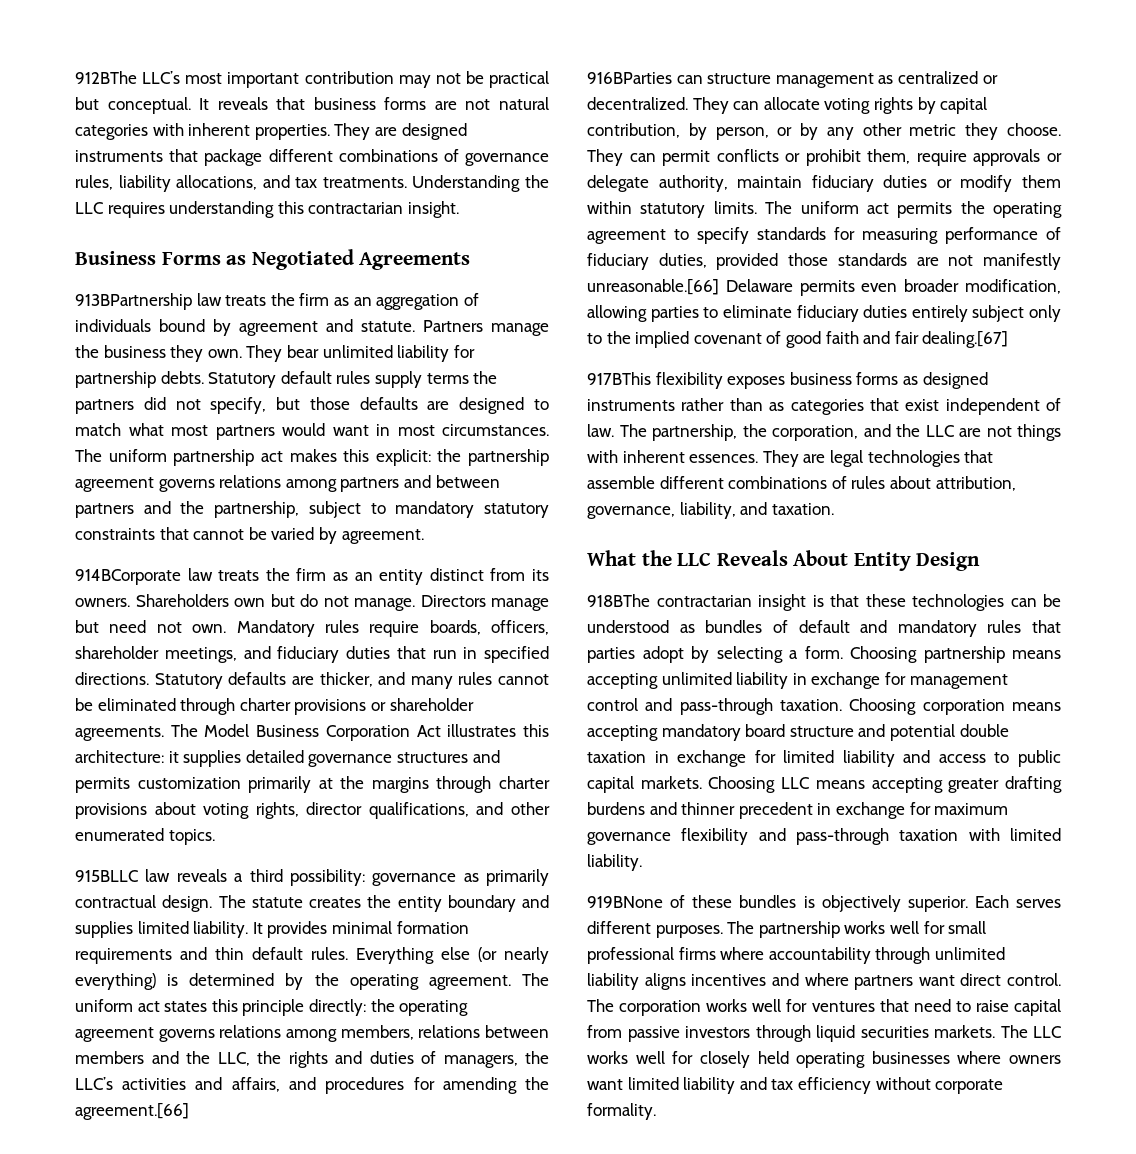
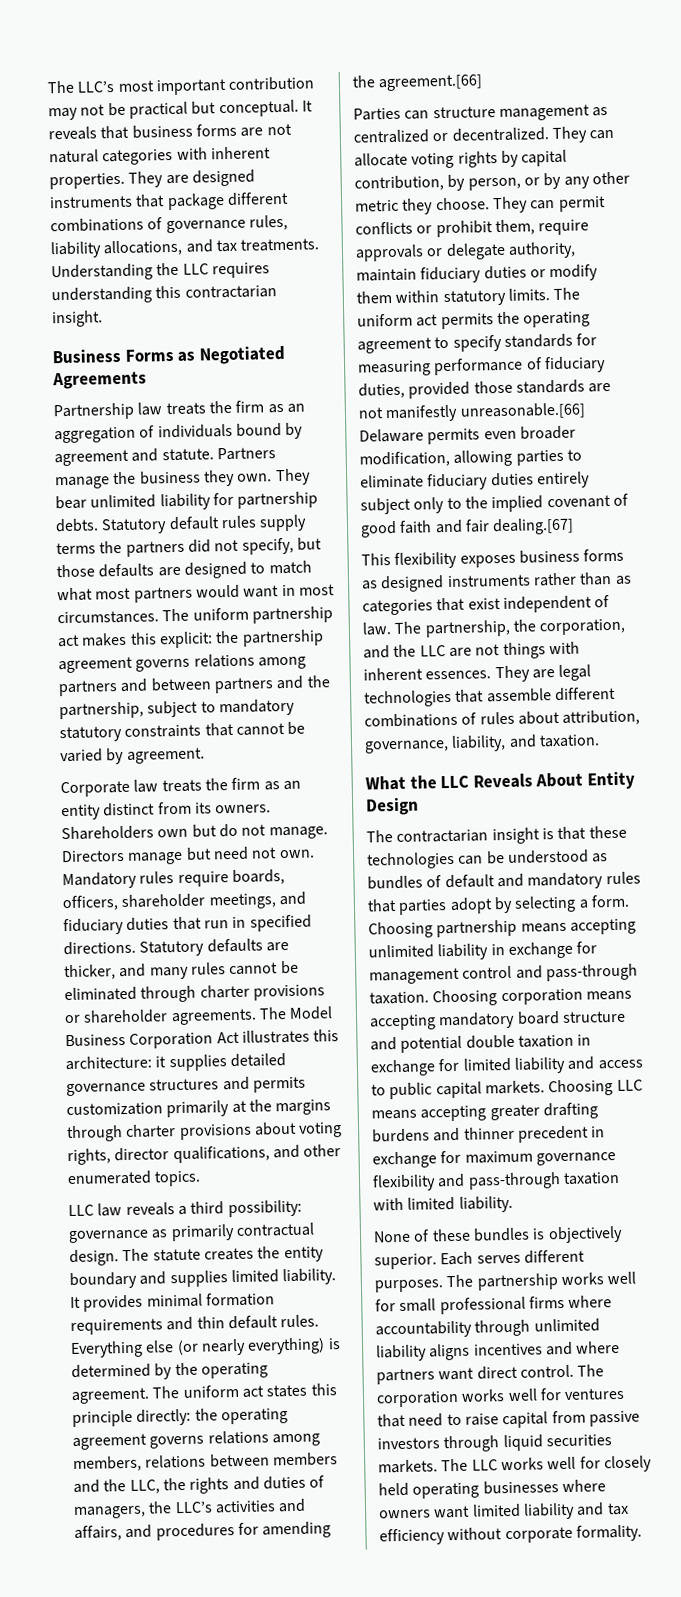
- 912BThe LLC’s most important contribution may not be practical but conceptual.
+ The LLC’s most important contribution may not be practical but conceptual.
- 913BPartnership law treats the firm as an aggregation of individuals bound by agreement and statute.
+ Partnership law treats the firm as an aggregation of individuals bound by agreement and statute.
- 914BCorporate law treats the firm as an entity distinct from its owners.
+ Corporate law treats the firm as an entity distinct from its owners.
- 915BLLC law reveals a third possibility: governance as primarily contractual design.
+ LLC law reveals a third possibility: governance as primarily contractual design.
- 916BParties can structure management as centralized or decentralized.
+ Parties can structure management as centralized or decentralized.
- 917BThis flexibility exposes business forms as designed instruments rather than as categories that exist independent of law.
+ This flexibility exposes business forms as designed instruments rather than as categories that exist independent of law.
- 918BThe contractarian insight is that these technologies can be understood as bundles of default and mandatory rules that parties adopt by selecting a form.
+ The contractarian insight is that these technologies can be understood as bundles of default and mandatory rules that parties adopt by selecting a form.
- 919BNone of these bundles is objectively superior.
+ None of these bundles is objectively superior.

